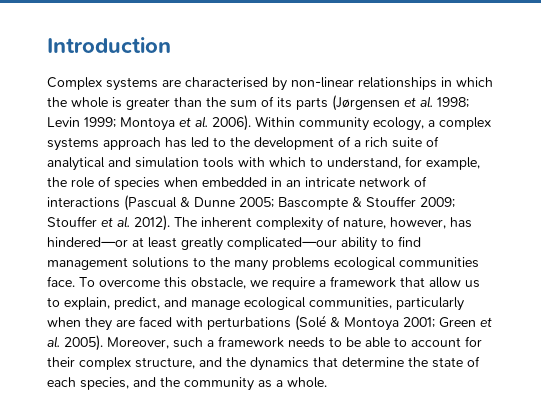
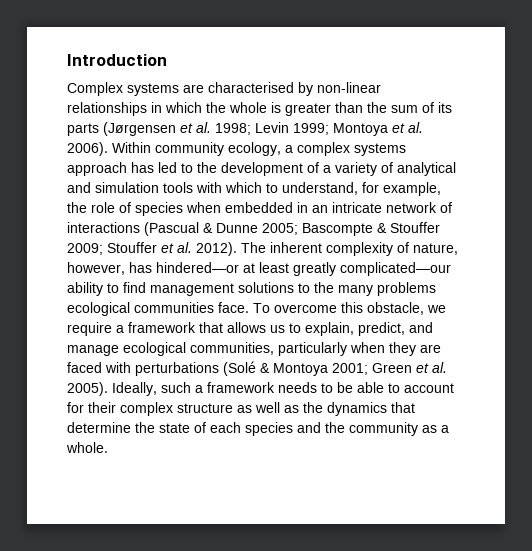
- Within community ecology, a complex systems approach has led to the development of a rich suite of analytical and simulation tools with which to understand, for example, the role of species when embedded in an intricate network of interactions (Pascual & Dunne 2005; Bascompte & Stouffer 2009; Stouffer et al. 2012).
+ Within community ecology, a complex systems approach has led to the development of a variety of analytical and simulation tools with which to understand, for example, the role of species when embedded in an intricate network of interactions (Pascual & Dunne 2005; Bascompte & Stouffer 2009; Stouffer et al. 2012).
- To overcome this obstacle, we require a framework that allow us to explain, predict, and manage ecological communities, particularly when they are faced with perturbations (Solé & Montoya 2001; Green et al. 2005).
+ To overcome this obstacle, we require a framework that allows us to explain, predict, and manage ecological communities, particularly when they are faced with perturbations (Solé & Montoya 2001; Green et al. 2005).
- Moreover, such a framework needs to be able to account for their complex structure, and the dynamics that determine the state of each species, and the community as a whole.
+ Ideally, such a framework needs to be able to account for their complex structure as well as the dynamics that determine the state of each species and the community as a whole.

